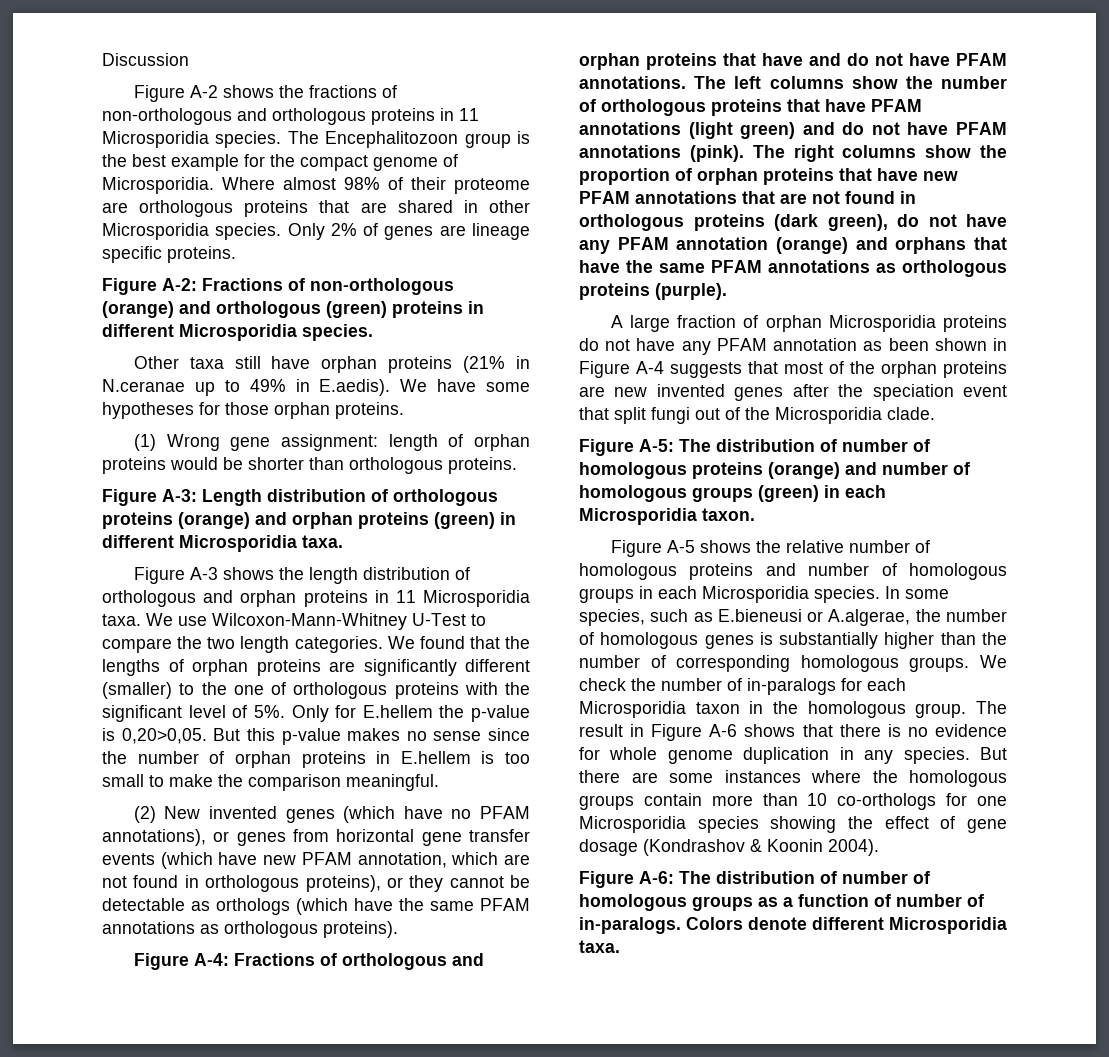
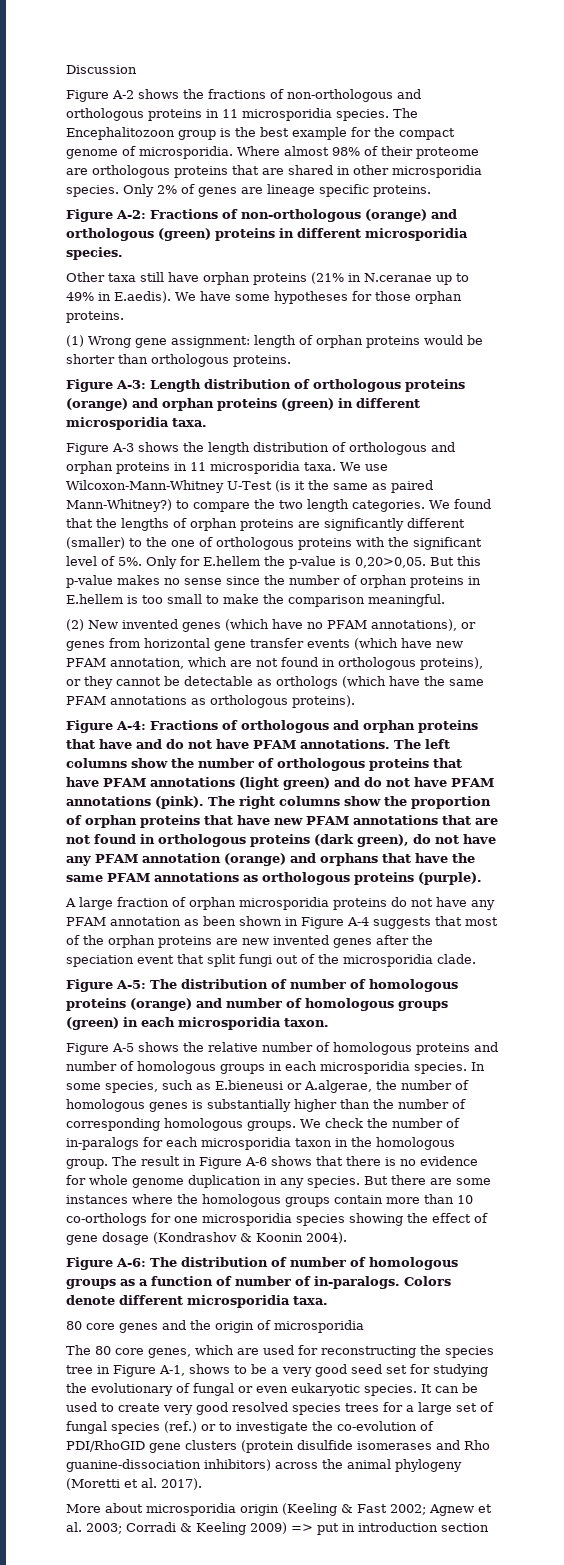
- Figure A-2 shows the fractions of non-orthologous and orthologous proteins in 11 Microsporidia species.
+ Figure A-2 shows the fractions of non-orthologous and orthologous proteins in 11 microsporidia species.
- The Encephalitozoon group is the best example for the compact genome of Microsporidia.
+ The Encephalitozoon group is the best example for the compact genome of microsporidia.
- Where almost 98% of their proteome are orthologous proteins that are shared in other Microsporidia species.
+ Where almost 98% of their proteome are orthologous proteins that are shared in other microsporidia species.
- Figure A-2: Fractions of non-orthologous (orange) and orthologous (green) proteins in different Microsporidia species.
+ Figure A-2: Fractions of non-orthologous (orange) and orthologous (green) proteins in different microsporidia species.
- Figure A-3: Length distribution of orthologous proteins (orange) and orphan proteins (green) in different Microsporidia taxa.
+ Figure A-3: Length distribution of orthologous proteins (orange) and orphan proteins (green) in different microsporidia taxa.
- Figure A-3 shows the length distribution of orthologous and orphan proteins in 11 Microsporidia taxa.
+ Figure A-3 shows the length distribution of orthologous and orphan proteins in 11 microsporidia taxa.
- We use Wilcoxon-Mann-Whitney U-Test to compare the two length categories.
+ We use Wilcoxon-Mann-Whitney U-Test (is it the same as paired Mann-Whitney?) to compare the two length categories.
- A large fraction of orphan Microsporidia proteins do not have any PFAM annotation as been shown in Figure A-4 suggests that most of the orphan proteins are new invented genes after the speciation event that split fungi out of the Microsporidia clade.
+ A large fraction of orphan microsporidia proteins do not have any PFAM annotation as been shown in Figure A-4 suggests that most of the orphan proteins are new invented genes after the speciation event that split fungi out of the microsporidia clade.
- Figure A-5: The distribution of number of homologous proteins (orange) and number of homologous groups (green) in each Microsporidia taxon.
+ Figure A-5: The distribution of number of homologous proteins (orange) and number of homologous groups (green) in each microsporidia taxon.
- Figure A-5 shows the relative number of homologous proteins and number of homologous groups in each Microsporidia species.
+ Figure A-5 shows the relative number of homologous proteins and number of homologous groups in each microsporidia species.
- We check the number of in-paralogs for each Microsporidia taxon in the homologous group.
+ We check the number of in-paralogs for each microsporidia taxon in the homologous group.
- But there are some instances where the homologous groups contain more than 10 co-orthologs for one Microsporidia species showing the effect of gene dosage (Kondrashov & Koonin 2004).
+ But there are some instances where the homologous groups contain more than 10 co-orthologs for one microsporidia species showing the effect of gene dosage (Kondrashov & Koonin 2004).
- Colors denote different Microsporidia taxa.
+ Colors denote different microsporidia taxa.
+ 80 core genes and the origin of microsporidia
+ The 80 core genes, which are used for reconstructing the species tree in Figure A-1, shows to be a very good seed set for studying the evolutionary of fungal or even eukaryotic species. It can be used to create very good resolved species trees for a large set of fungal species (ref.) or to investigate the co-evolution of PDI/RhoGID gene clusters (protein disulfide isomerases and Rho guanine-dissociation inhibitors) across the animal phylogeny (Moretti et al. 2017).
+ More about microsporidia origin (Keeling & Fast 2002; Agnew et al. 2003; Corradi & Keeling 2009) => put in introduction section

